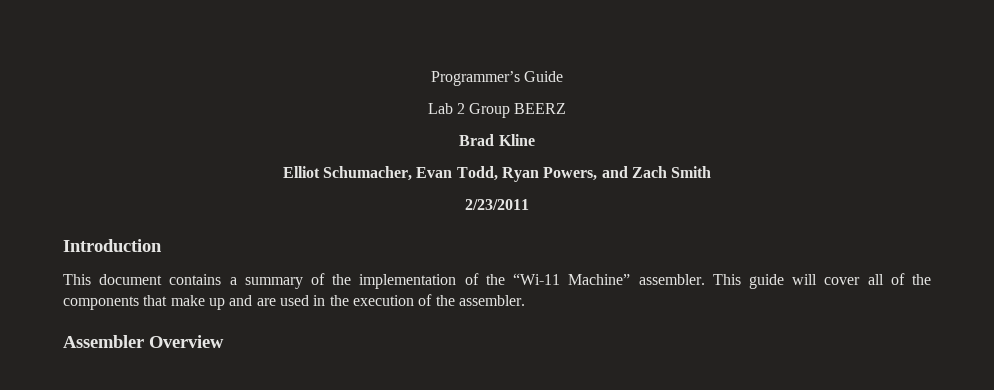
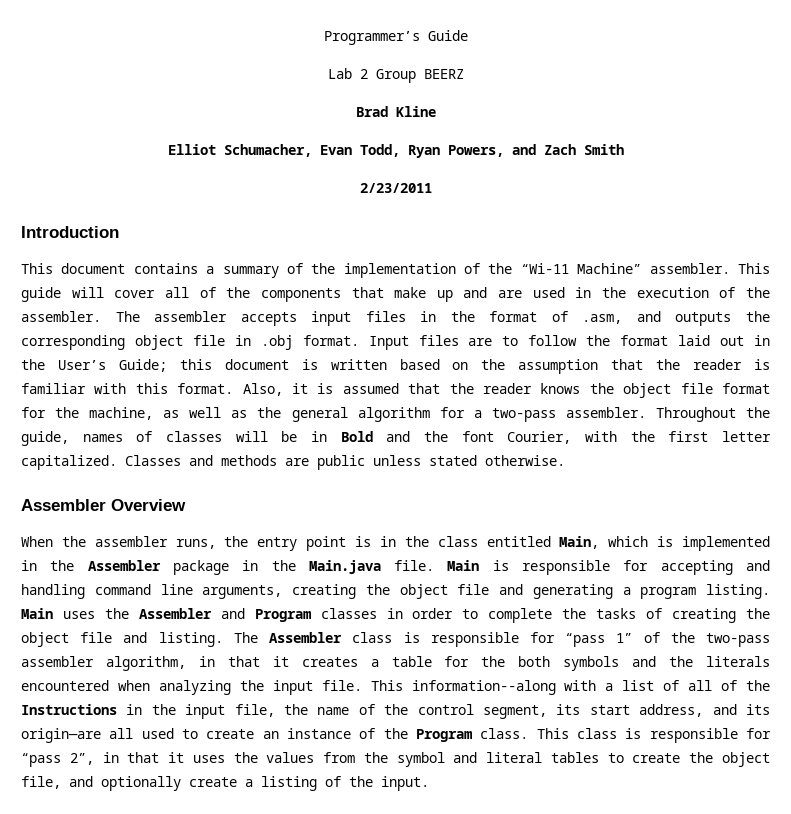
- This guide will cover all of the components that make up and are used in the execution of the assembler.
+ This guide will cover all of the components that make up and are used in the execution of the assembler. The assembler accepts input files in the format of .asm, and outputs the corresponding object file in .obj format. Input files are to follow the format laid out in the User’s Guide; this document is written based on the assumption that the reader is familiar with this format. Also, it is assumed that the reader knows the object file format for the machine, as well as the general algorithm for a two-pass assembler. Throughout the guide, names of classes will be in Bold and the font Courier, with the first letter capitalized. Classes and methods are public unless stated otherwise.
  Assembler Overview
+ When the assembler runs, the entry point is in the class entitled Main, which is implemented in the Assembler package in the Main.java file. Main is responsible for accepting and handling command line arguments, creating the object file and generating a program listing. Main uses the Assembler and Program classes in order to complete the tasks of creating the object file and listing. The Assembler class is responsible for “pass 1” of the two-pass assembler algorithm, in that it creates a table for the both symbols and the literals encountered when analyzing the input file. This information--along with a list of all of the Instructions in the input file, the name of the control segment, its start address, and its origin—are all used to create an instance of the Program class. This class is responsible for “pass 2”, in that it uses the values from the symbol and literal tables to create the object file, and optionally create a listing of the input.

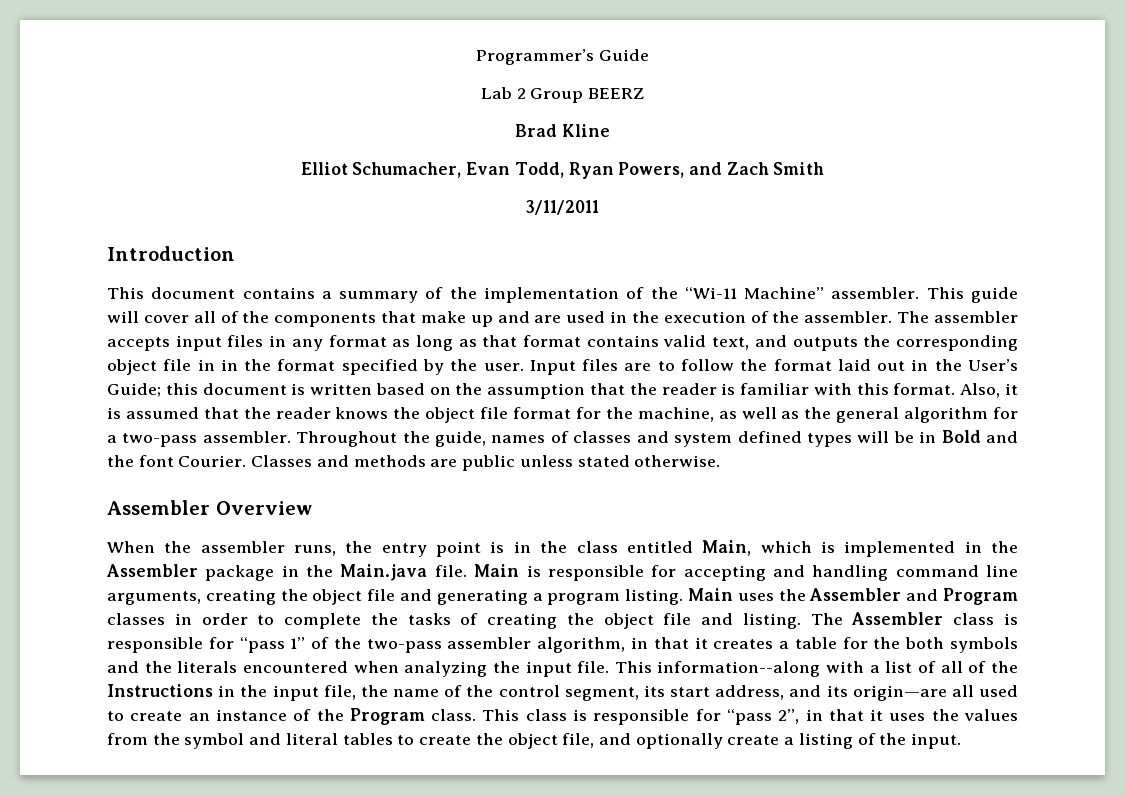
- 2/23/2011
+ 3/11/2011
- The assembler accepts input files in the format of .asm, and outputs the corresponding object file in .obj format.
+ The assembler accepts input files in any format as long as that format contains valid text, and outputs the corresponding object file in in the format specified by the user.
- Throughout the guide, names of classes will be in Bold and the font Courier, with the first letter capitalized.
+ Throughout the guide, names of classes and system defined types will be in Bold and the font Courier.

